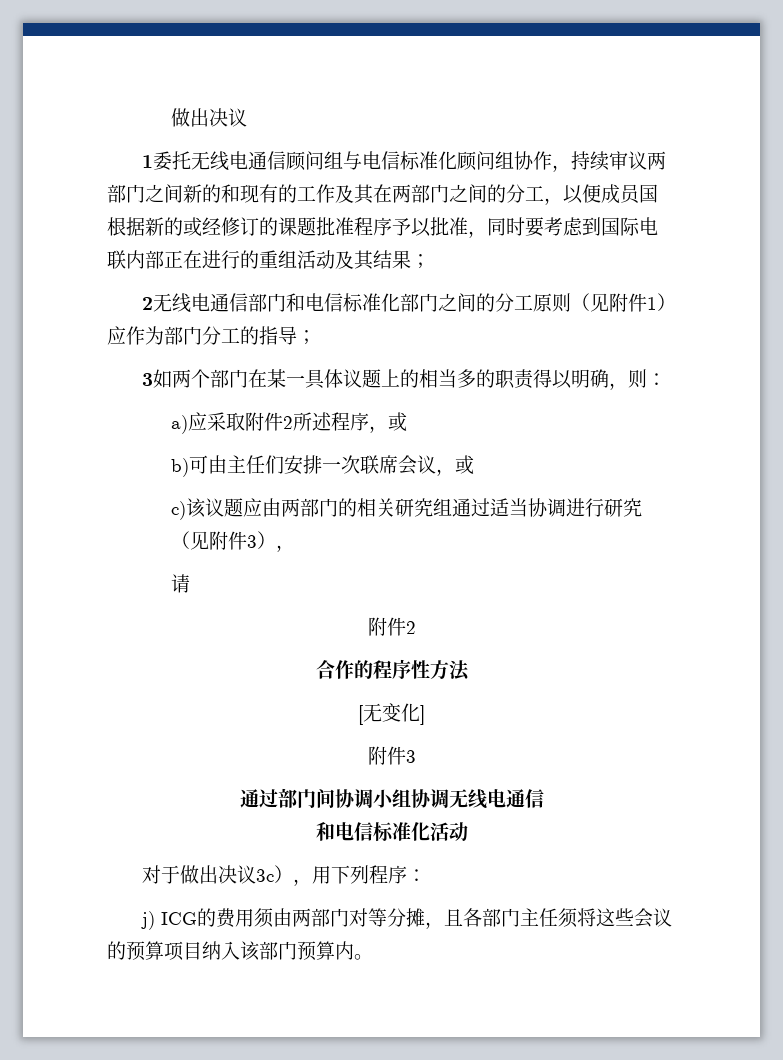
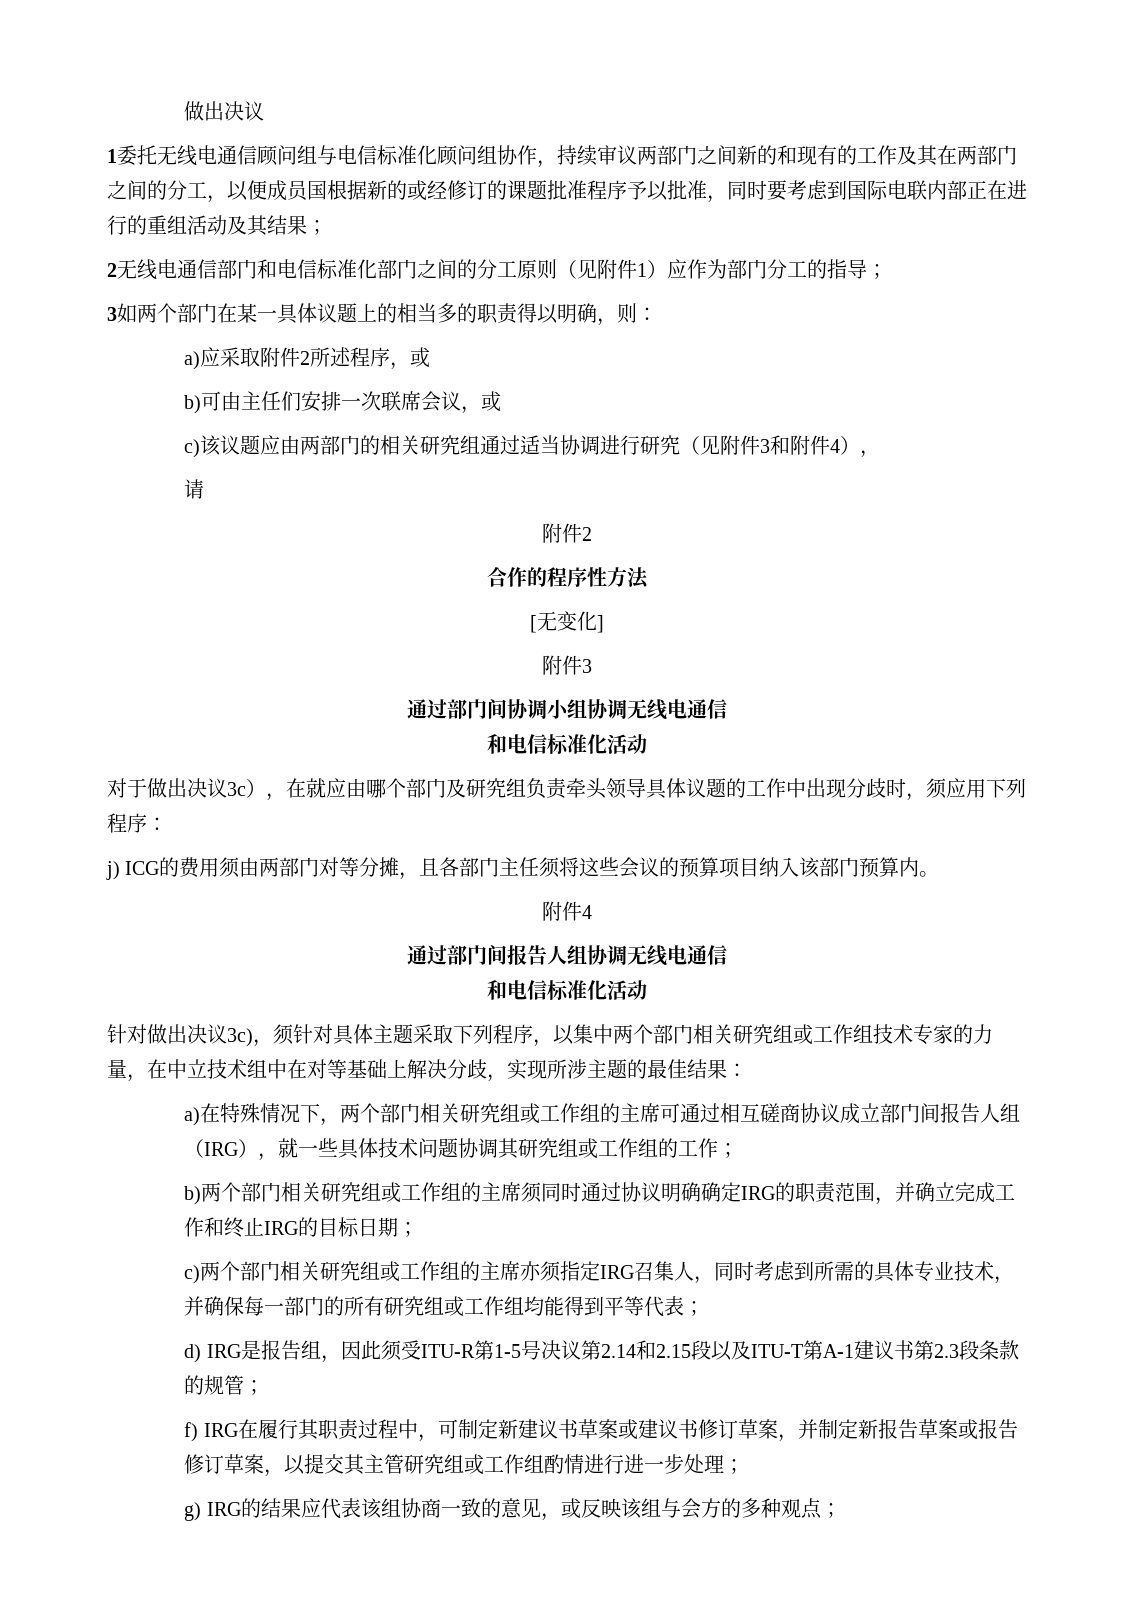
- c)该议题应由两部门的相关研究组通过适当协调进行研究（见附件3），
+ c)该议题应由两部门的相关研究组通过适当协调进行研究（见附件3和附件4），
- 对于做出决议3c），用下列程序：
+ 对于做出决议3c），在就应由哪个部门及研究组负责牵头领导具体议题的工作中出现分歧时，须应用下列程序：
  j) ICG的费用须由两部门对等分摊，且各部门主任须将这些会议的预算项目纳入该部门预算内。
+ 附件4
+ 通过部门间报告人组协调无线电通信
+ 和电信标准化活动
+ 针对做出决议3c)，须针对具体主题采取下列程序，以集中两个部门相关研究组或工作组技术专家的力量，在中立技术组中在对等基础上解决分歧，实现所涉主题的最佳结果：
+ a)在特殊情况下，两个部门相关研究组或工作组的主席可通过相互磋商协议成立部门间报告人组（IRG），就一些具体技术问题协调其研究组或工作组的工作；
+ b)两个部门相关研究组或工作组的主席须同时通过协议明确确定IRG的职责范围，并确立完成工作和终止IRG的目标日期；
+ c)两个部门相关研究组或工作组的主席亦须指定IRG召集人，同时考虑到所需的具体专业技术，并确保每一部门的所有研究组或工作组均能得到平等代表；
+ d) IRG是报告组，因此须受ITU-R第1-5号决议第2.14和2.15段以及ITU-T第A-1建议书第2.3段条款的规管；
+ f) IRG在履行其职责过程中，可制定新建议书草案或建议书修订草案，并制定新报告草案或报告修订草案，以提交其主管研究组或工作组酌情进行进一步处理；
+ g) IRG的结果应代表该组协商一致的意见，或反映该组与会方的多种观点；

